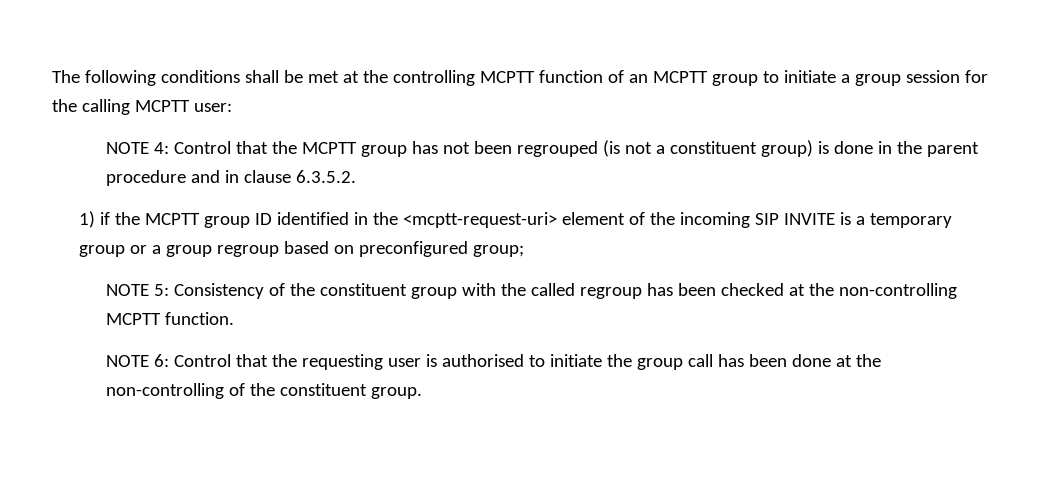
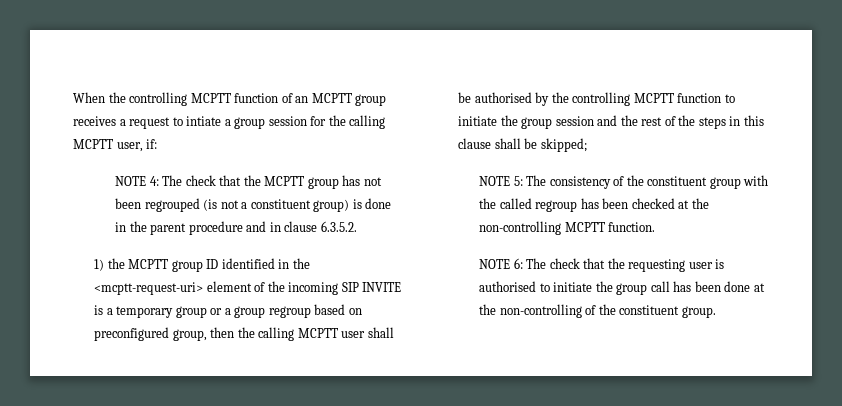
- The following conditions shall be met at the controlling MCPTT function of an MCPTT group to initiate a group session for the calling MCPTT user:
+ When the controlling MCPTT function of an MCPTT group receives a request to intiate a group session for the calling MCPTT user, if:
- NOTE 4: Control that the MCPTT group has not been regrouped (is not a constituent group) is done in the parent procedure and in clause 6.3.5.2.
+ NOTE 4: The check that the MCPTT group has not been regrouped (is not a constituent group) is done in the parent procedure and in clause 6.3.5.2.
- 1) if the MCPTT group ID identified in the <mcptt-request-uri> element of the incoming SIP INVITE is a temporary group or a group regroup based on preconfigured group;
+ 1) the MCPTT group ID identified in the <mcptt-request-uri> element of the incoming SIP INVITE is a temporary group or a group regroup based on preconfigured group, then the calling MCPTT user shall be authorised by the controlling MCPTT function to initiate the group session and the rest of the steps in this clause shall be skipped;
- NOTE 5: Consistency of the constituent group with the called regroup has been checked at the non-controlling MCPTT function.
+ NOTE 5: The consistency of the constituent group with the called regroup has been checked at the non-controlling MCPTT function.
- NOTE 6: Control that the requesting user is authorised to initiate the group call has been done at the non-controlling of the constituent group.
+ NOTE 6: The check that the requesting user is authorised to initiate the group call has been done at the non-controlling of the constituent group.

